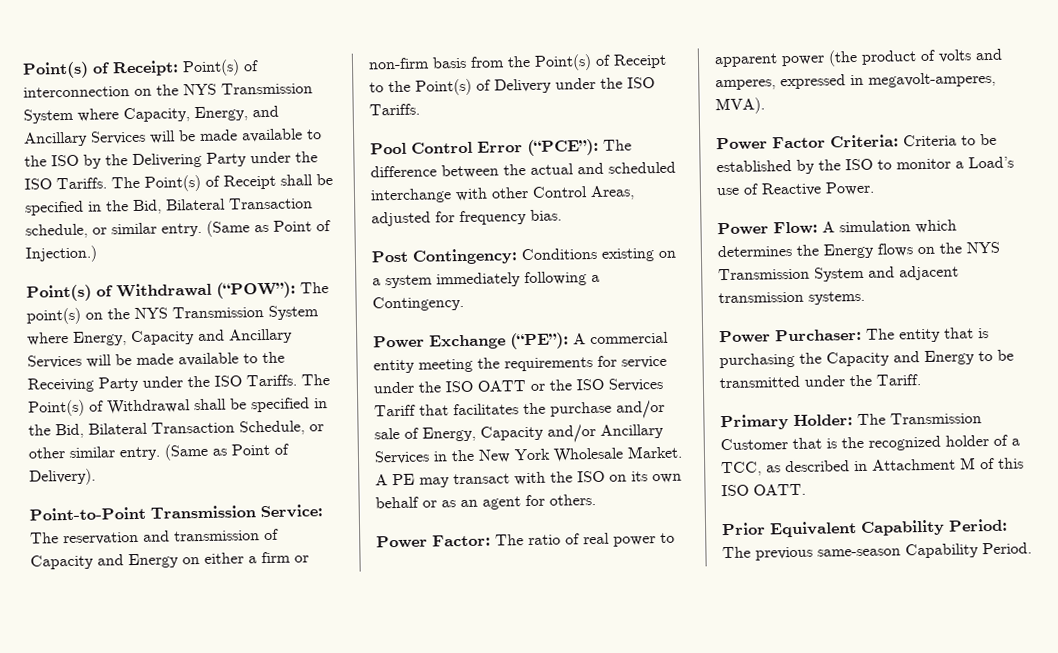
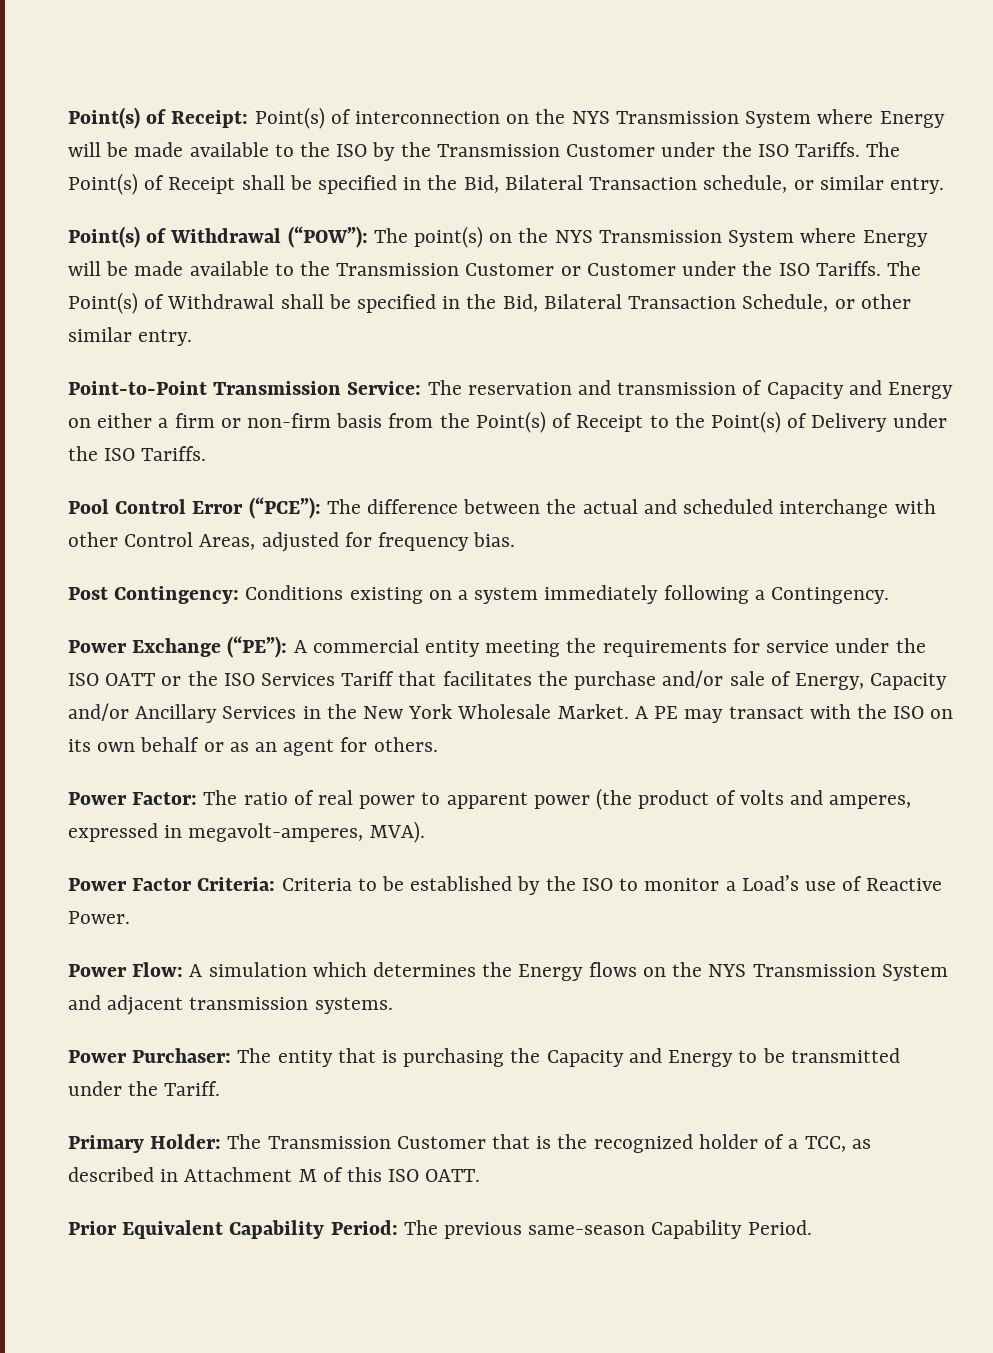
- Point(s) of Receipt: Point(s) of interconnection on the NYS Transmission System where Capacity, Energy, and Ancillary Services will be made available to the ISO by the Delivering Party under the ISO Tariffs.
+ Point(s) of Receipt: Point(s) of interconnection on the NYS Transmission System where Energy will be made available to the ISO by the Transmission Customer under the ISO Tariffs.
- (Same as Point of Injection.)
- Point(s) of Withdrawal (“POW”): The point(s) on the NYS Transmission System where Energy, Capacity and Ancillary Services will be made available to the Receiving Party under the ISO Tariffs.
+ Point(s) of Withdrawal (“POW”): The point(s) on the NYS Transmission System where Energy will be made available to the Transmission Customer or Customer under the ISO Tariffs.
- (Same as Point of Delivery).

